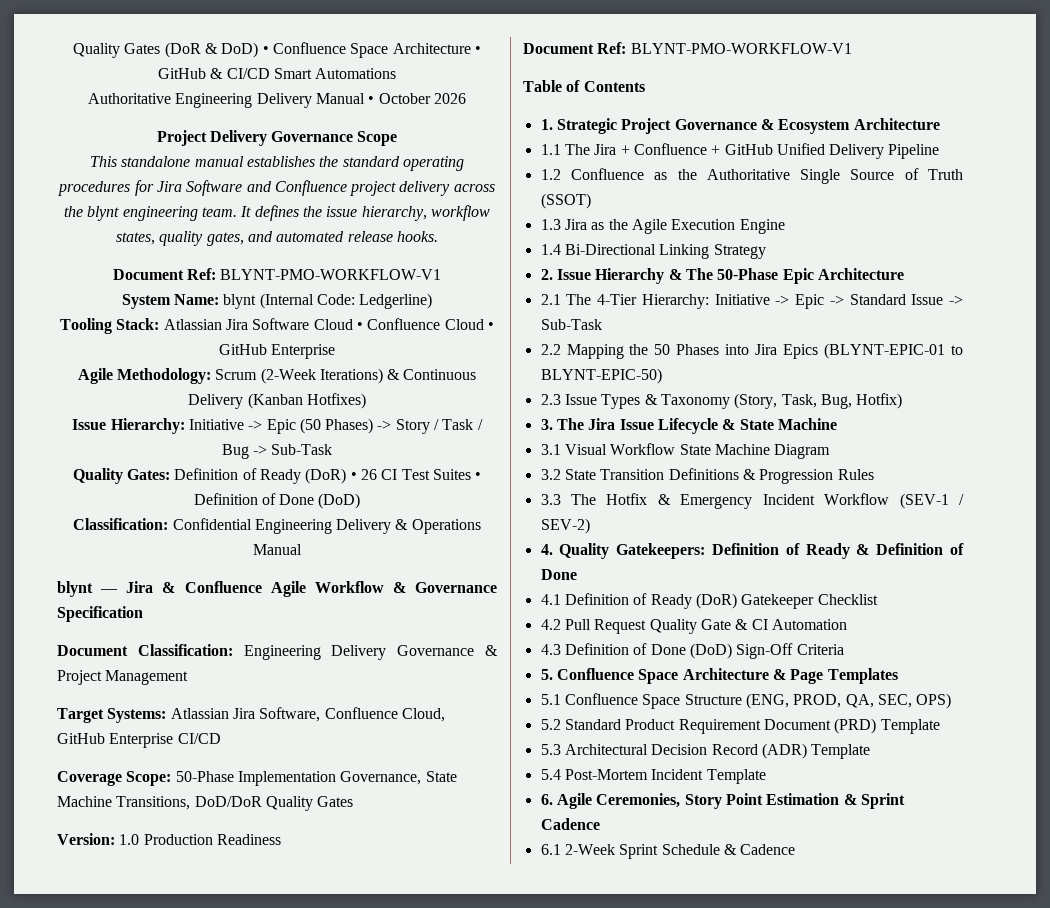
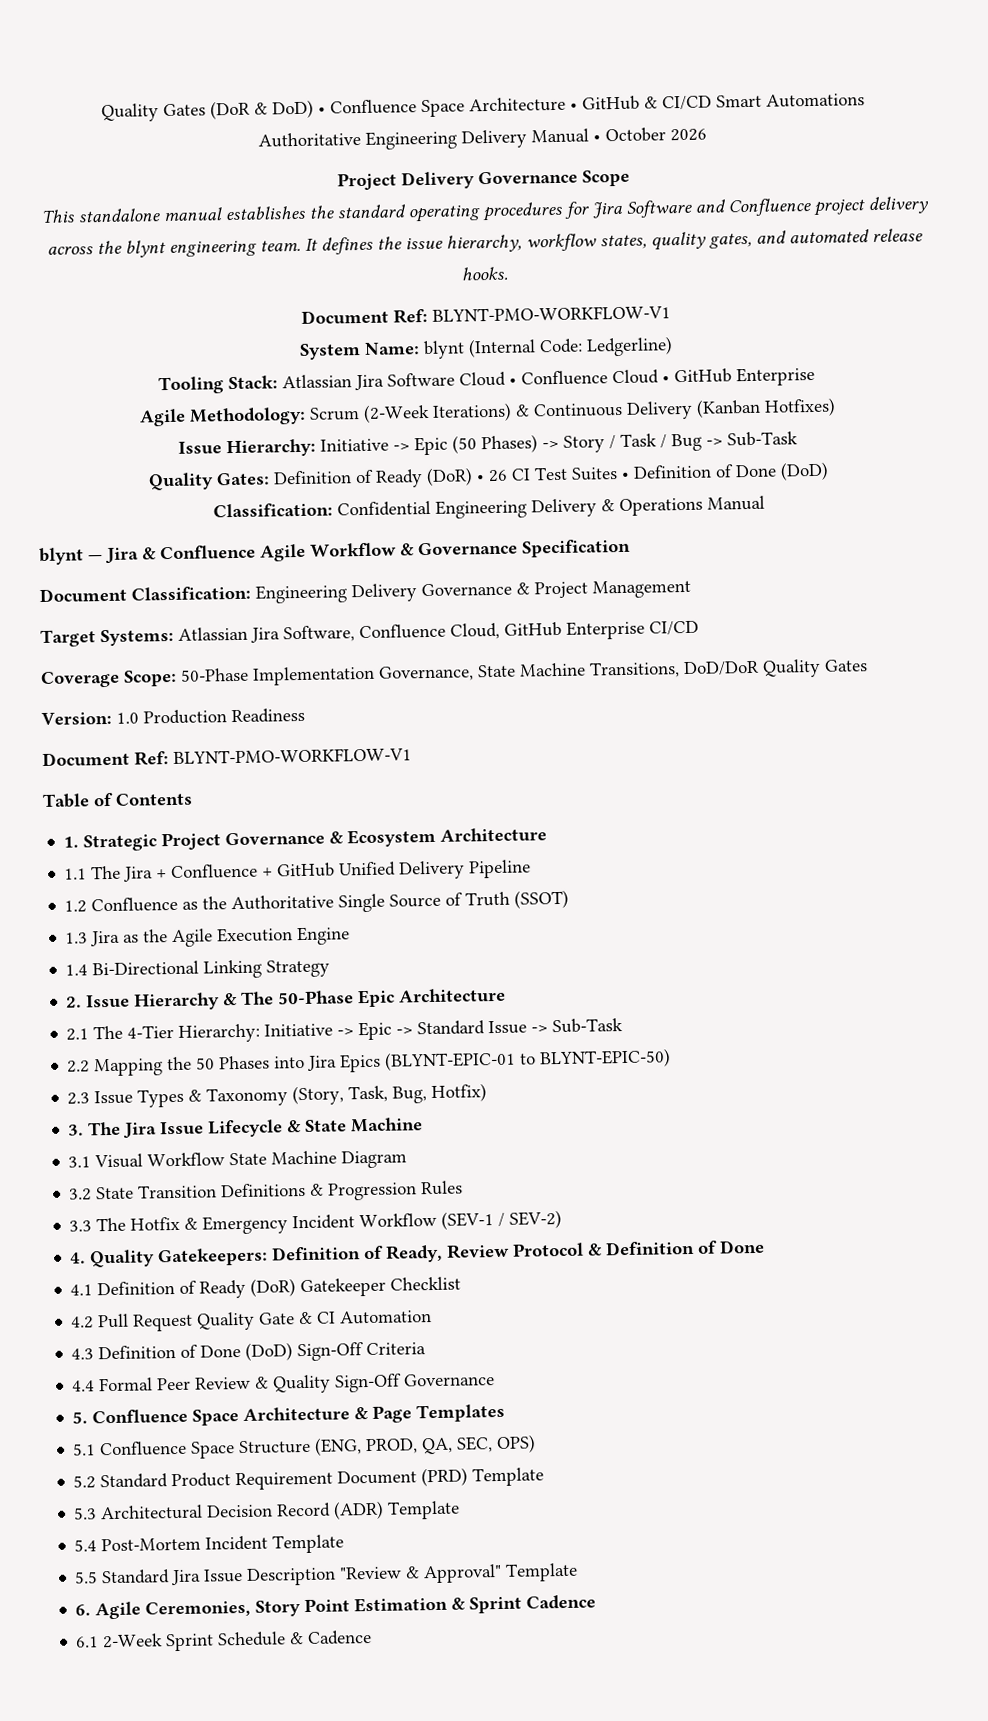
- 4. Quality Gatekeepers: Definition of Ready & Definition of Done
+ 4. Quality Gatekeepers: Definition of Ready, Review Protocol & Definition of Done
+ 4.4 Formal Peer Review & Quality Sign-Off Governance
+ 5.5 Standard Jira Issue Description "Review & Approval" Template

